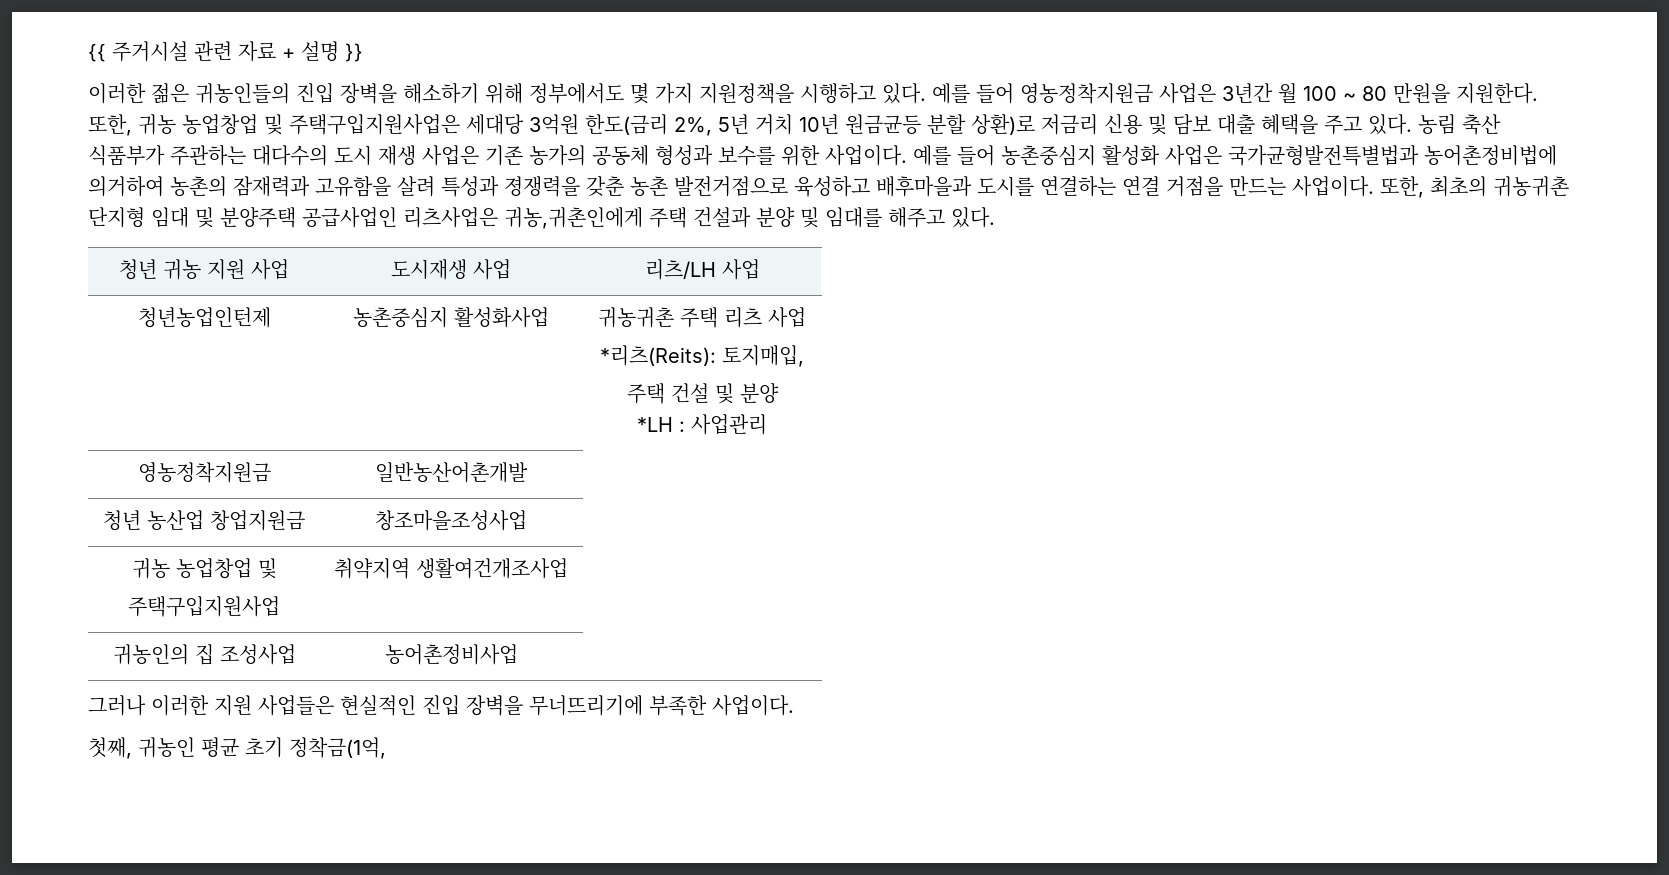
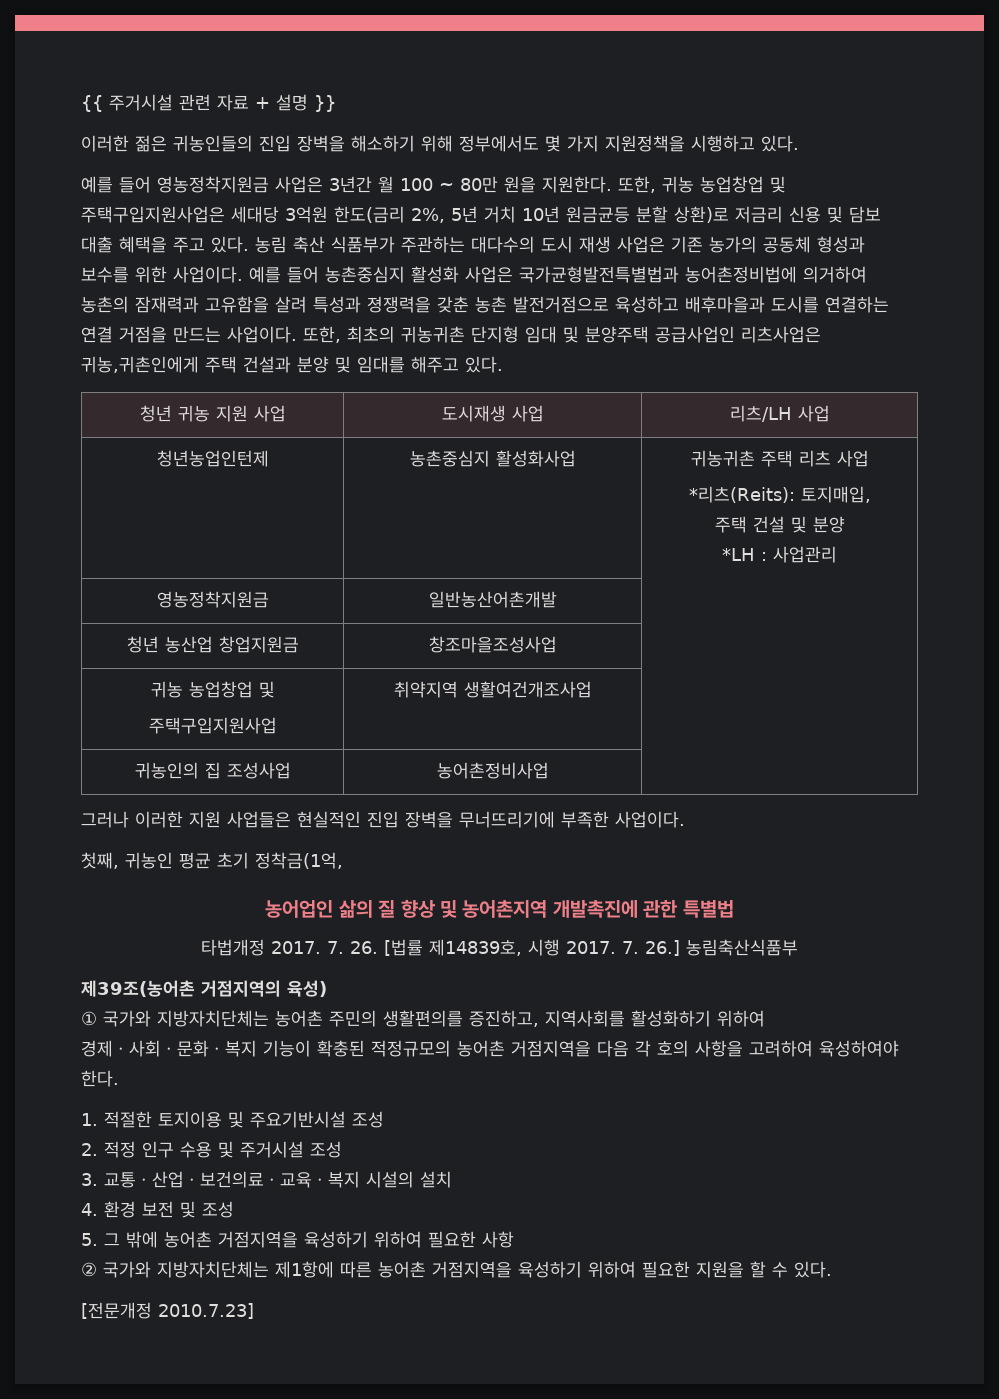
- 이러한 젊은 귀농인들의 진입 장벽을 해소하기 위해 정부에서도 몇 가지 지원정책을 시행하고 있다. 예를 들어 영농정착지원금 사업은 3년간 월 100 ~ 80 만원을 지원한다.
+ 이러한 젊은 귀농인들의 진입 장벽을 해소하기 위해 정부에서도 몇 가지 지원정책을 시행하고 있다.
+ 예를 들어 영농정착지원금 사업은 3년간 월 100 ~ 80만 원을 지원한다.
+ 농어업인 삶의 질 향상 및 농어촌지역 개발촉진에 관한 특별법
+ 타법개정 2017. 7. 26. [법률 제14839호, 시행 2017. 7. 26.] 농림축산식품부
+ 제39조(농어촌 거점지역의 육성)
+ ① 국가와 지방자치단체는 농어촌 주민의 생활편의를 증진하고, 지역사회를 활성화하기 위하여 경제ㆍ사회ㆍ문화ㆍ복지 기능이 확충된 적정규모의 농어촌 거점지역을 다음 각 호의 사항을 고려하여 육성하여야 한다.
+ 1. 적절한 토지이용 및 주요기반시설 조성
+ 2. 적정 인구 수용 및 주거시설 조성
+ 3. 교통ㆍ산업ㆍ보건의료ㆍ교육ㆍ복지 시설의 설치
+ 4. 환경 보전 및 조성
+ 5. 그 밖에 농어촌 거점지역을 육성하기 위하여 필요한 사항
+ ② 국가와 지방자치단체는 제1항에 따른 농어촌 거점지역을 육성하기 위하여 필요한 지원을 할 수 있다.
+ [전문개정 2010.7.23]

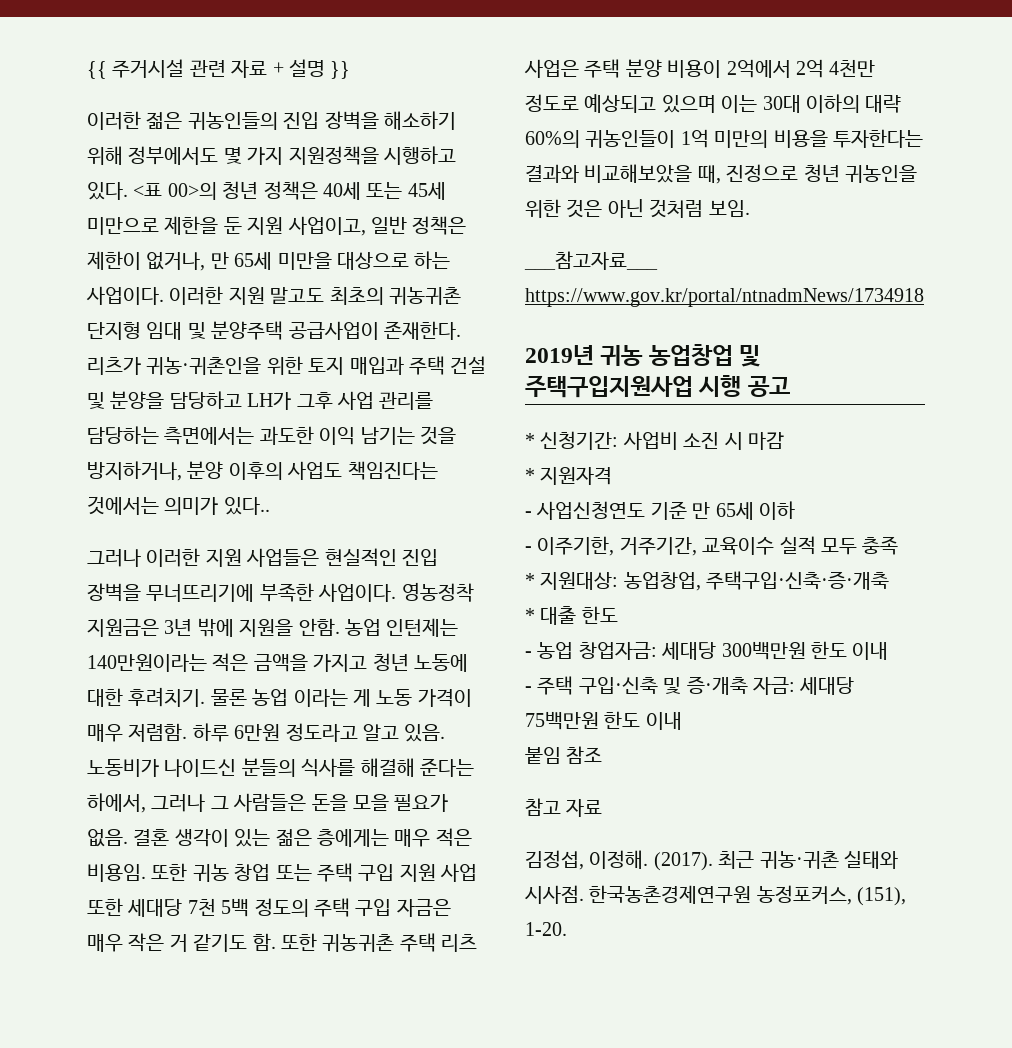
- 이러한 젊은 귀농인들의 진입 장벽을 해소하기 위해 정부에서도 몇 가지 지원정책을 시행하고 있다.
- 예를 들어 영농정착지원금 사업은 3년간 월 100 ~ 80만 원을 지원한다. 또한, 귀농 농업창업 및 주택구입지원사업은 세대당 3억원 한도(금리 2%, 5년 거치 10년 원금균등 분할 상환)로 저금리 신용 및 담보 대출 혜택을 주고 있다. 농림 축산 식품부가 주관하는 대다수의 도시 재생 사업은 기존 농가의 공동체 형성과 보수를 위한 사업이다. 예를 들어 농촌중심지 활성화 사업은 국가균형발전특별법과 농어촌정비법에 의거하여 농촌의 잠재력과 고유함을 살려 특성과 졍쟁력을 갖춘 농촌 발전거점으로 육성하고 배후마을과 도시를 연결하는 연결 거점을 만드는 사업이다. 또한, 최초의 귀농귀촌 단지형 임대 및 분양주택 공급사업인 리츠사업은 귀농,귀촌인에게 주택 건설과 분양 및 임대를 해주고 있다.
- 청년 귀농 지원 사업 | 도시재생 사업 | 리츠/LH 사업
- 청년농업인턴제 | 농촌중심지 활성화사업 | 귀농귀촌 주택 리츠 사업
- *리츠(Reits): 토지매입,
- 주택 건설 및 분양
- *LH : 사업관리
- 영농정착지원금 | 일반농산어촌개발 |
- 청년 농산업 창업지원금 | 창조마을조성사업 |
- 귀농 농업창업 및
- 주택구입지원사업 | 취약지역 생활여건개조사업 |
- 귀농인의 집 조성사업 | 농어촌정비사업 |
+ 이러한 젊은 귀농인들의 진입 장벽을 해소하기 위해 정부에서도 몇 가지 지원정책을 시행하고 있다. <표 00>의 청년 정책은 40세 또는 45세 미만으로 제한을 둔 지원 사업이고, 일반 정책은 제한이 없거나, 만 65세 미만을 대상으로 하는 사업이다. 이러한 지원 말고도 최초의 귀농귀촌 단지형 임대 및 분양주택 공급사업이 존재한다. 리츠가 귀농·귀촌인을 위한 토지 매입과 주택 건설 및 분양을 담당하고 LH가 그후 사업 관리를 담당하는 측면에서는 과도한 이익 남기는 것을 방지하거나, 분양 이후의 사업도 책임진다는 것에서는 의미가 있다..
- 그러나 이러한 지원 사업들은 현실적인 진입 장벽을 무너뜨리기에 부족한 사업이다.
- 첫째, 귀농인 평균 초기 정착금(1억,
- 농어업인 삶의 질 향상 및 농어촌지역 개발촉진에 관한 특별법
- 타법개정 2017. 7. 26. [법률 제14839호, 시행 2017. 7. 26.] 농림축산식품부
- 제39조(농어촌 거점지역의 육성)
- ① 국가와 지방자치단체는 농어촌 주민의 생활편의를 증진하고, 지역사회를 활성화하기 위하여 경제ㆍ사회ㆍ문화ㆍ복지 기능이 확충된 적정규모의 농어촌 거점지역을 다음 각 호의 사항을 고려하여 육성하여야 한다.
- 1. 적절한 토지이용 및 주요기반시설 조성
- 2. 적정 인구 수용 및 주거시설 조성
- 3. 교통ㆍ산업ㆍ보건의료ㆍ교육ㆍ복지 시설의 설치
- 4. 환경 보전 및 조성
- 5. 그 밖에 농어촌 거점지역을 육성하기 위하여 필요한 사항
- ② 국가와 지방자치단체는 제1항에 따른 농어촌 거점지역을 육성하기 위하여 필요한 지원을 할 수 있다.
- [전문개정 2010.7.23]
+ 그러나 이러한 지원 사업들은 현실적인 진입 장벽을 무너뜨리기에 부족한 사업이다. 영농정착 지원금은 3년 밖에 지원을 안함. 농업 인턴제는 140만원이라는 적은 금액을 가지고 청년 노동에 대한 후려치기. 물론 농업 이라는 게 노동 가격이 매우 저렴함. 하루 6만원 정도라고 알고 있음. 노동비가 나이드신 분들의 식사를 해결해 준다는 하에서, 그러나 그 사람들은 돈을 모을 필요가 없음. 결혼 생각이 있는 젊은 층에게는 매우 적은 비용임. 또한 귀농 창업 또는 주택 구입 지원 사업 또한 세대당 7천 5백 정도의 주택 구입 자금은 매우 작은 거 같기도 함. 또한 귀농귀촌 주택 리츠 사업은 주택 분양 비용이 2억에서 2억 4천만 정도로 예상되고 있으며 이는 30대 이하의 대략 60%의 귀농인들이 1억 미만의 비용을 투자한다는 결과와 비교해보았을 때, 진정으로 청년 귀농인을 위한 것은 아닌 것처럼 보임.
+ ___참고자료___ https://www.gov.kr/portal/ntnadmNews/1734918
+ 2019년 귀농 농업창업 및 주택구입지원사업 시행 공고
+ * 신청기간: 사업비 소진 시 마감
+ * 지원자격
+ - 사업신청연도 기준 만 65세 이하
+ - 이주기한, 거주기간, 교육이수 실적 모두 충족
+ * 지원대상: 농업창업, 주택구입·신축·증·개축
+ * 대출 한도
+ - 농업 창업자금: 세대당 300백만원 한도 이내
+ - 주택 구입·신축 및 증·개축 자금: 세대당 75백만원 한도 이내
+ 붙임 참조
+ 참고 자료
+ 김정섭, 이정해. (2017). 최근 귀농·귀촌 실태와 시사점. 한국농촌경제연구원 농정포커스, (151), 1-20.

